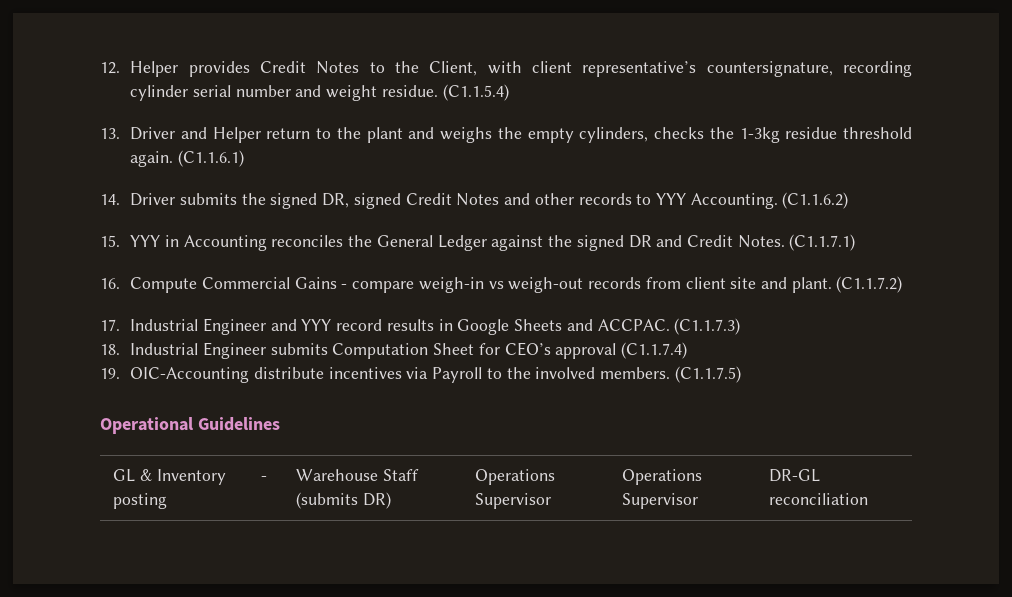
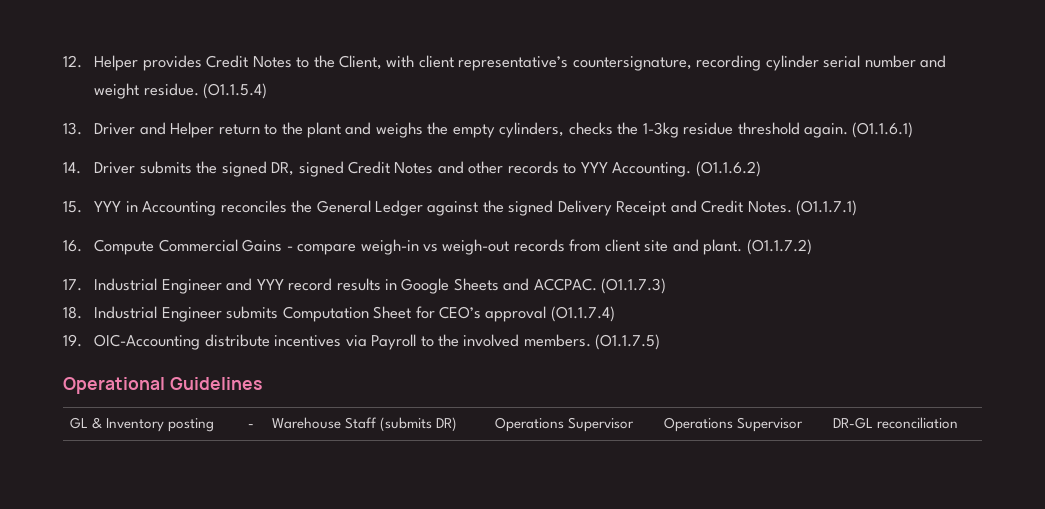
- (C1.1.5.4)
+ (O1.1.5.4)
- (C1.1.6.1)
+ (O1.1.6.1)
- (C1.1.6.2)
+ (O1.1.6.2)
- 15. YYY in Accounting reconciles the General Ledger against the signed DR and Credit Notes.
+ 15. YYY in Accounting reconciles the General Ledger against the signed Delivery Receipt and Credit Notes.
- (C1.1.7.1)
+ (O1.1.7.1)
- (C1.1.7.2)
+ (O1.1.7.2)
- (C1.1.7.3)
+ (O1.1.7.3)
- 18. Industrial Engineer submits Computation Sheet for CEO’s approval (C1.1.7.4)
+ 18. Industrial Engineer submits Computation Sheet for CEO’s approval (O1.1.7.4)
- (C1.1.7.5)
+ (O1.1.7.5)

